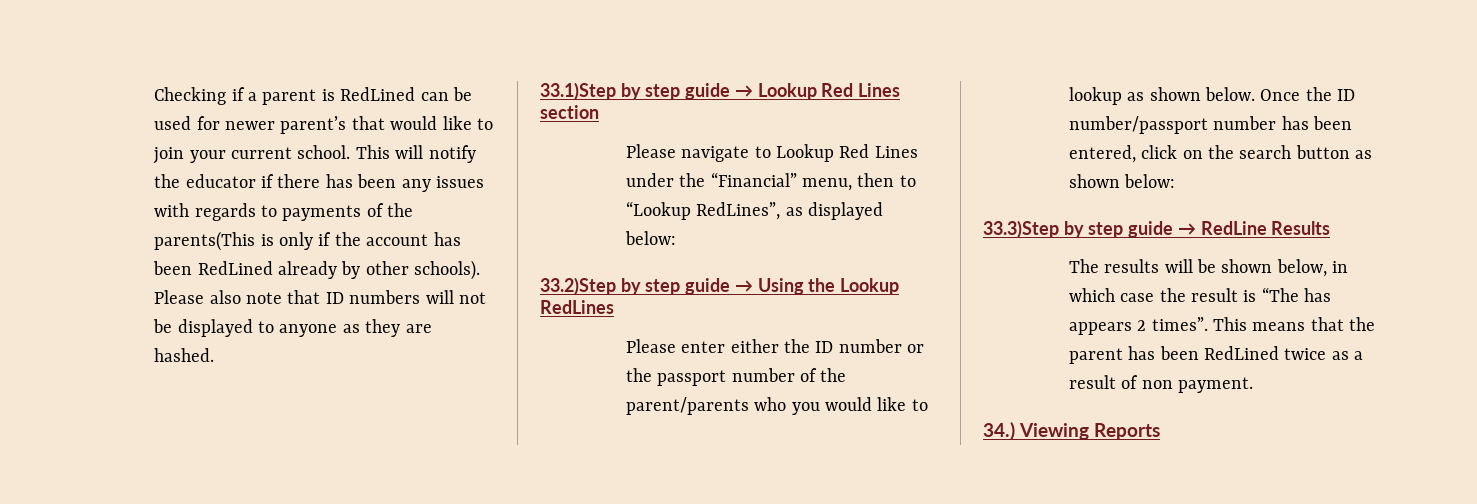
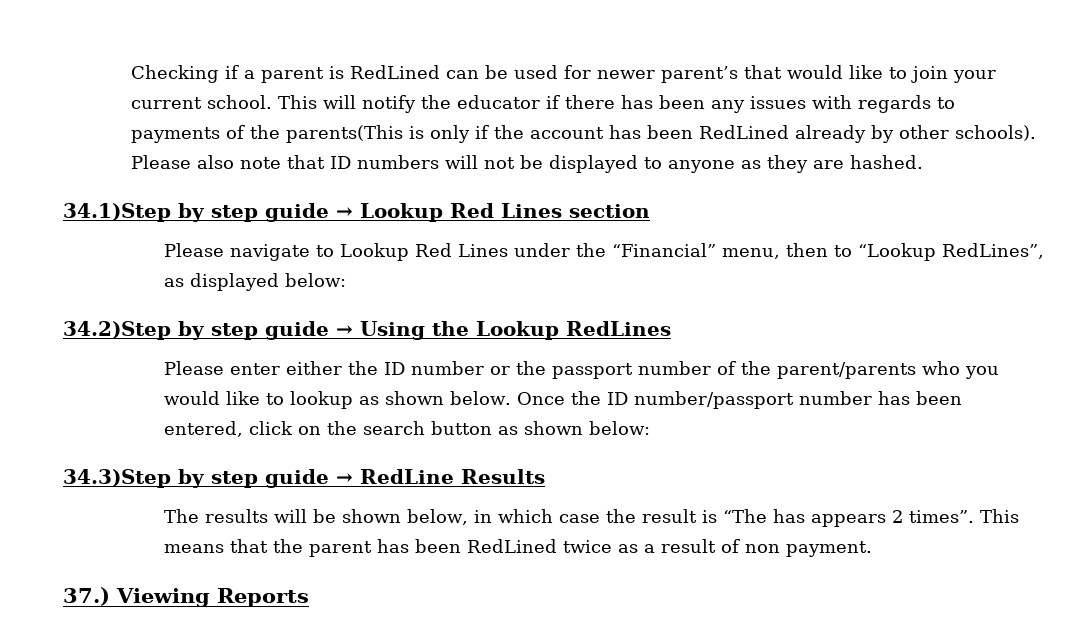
- 33.1)Step by step guide → Lookup Red Lines section
+ 34.1)Step by step guide → Lookup Red Lines section
- 33.2)Step by step guide → Using the Lookup RedLines
+ 34.2)Step by step guide → Using the Lookup RedLines
- 33.3)Step by step guide → RedLine Results
+ 34.3)Step by step guide → RedLine Results
- 34.) Viewing Reports
+ 37.) Viewing Reports

